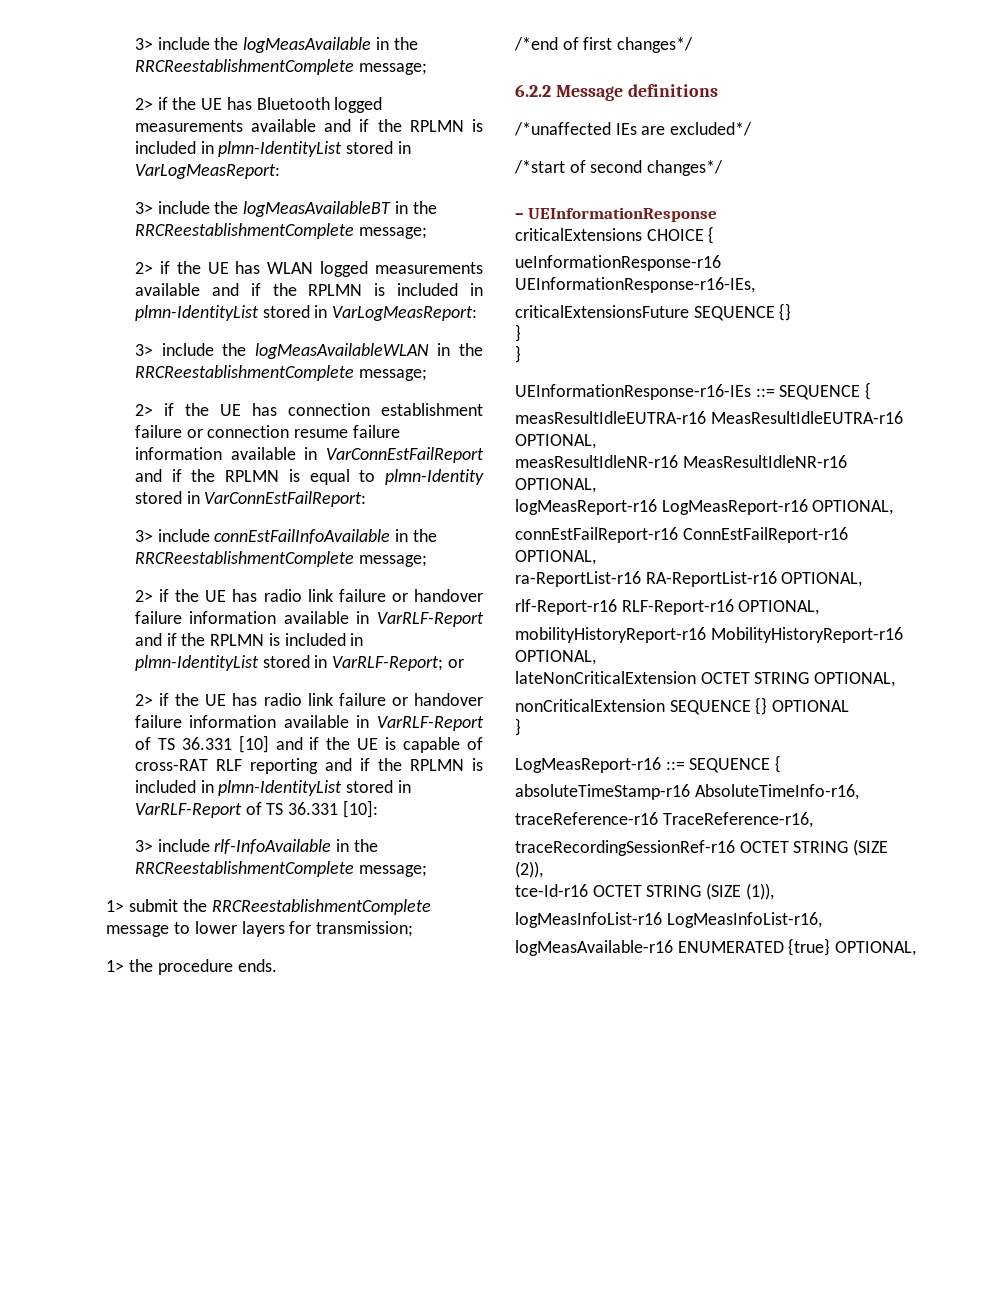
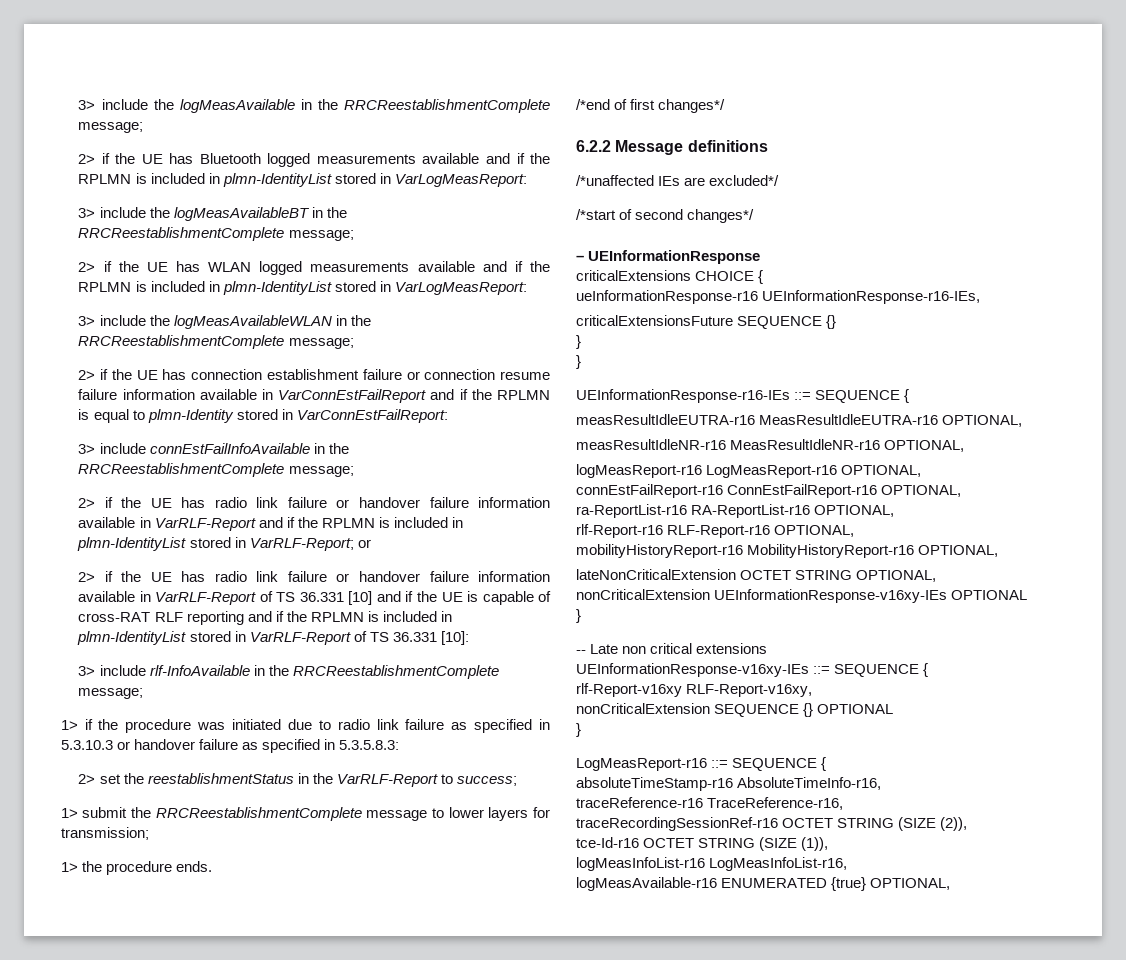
+ 1> if the procedure was initiated due to radio link failure as specified in 5.3.10.3 or handover failure as specified in 5.3.5.8.3:
+ 2> set the reestablishmentStatus in the VarRLF-Report to success;
+ nonCriticalExtension UEInformationResponse-v16xy-IEs OPTIONAL
+ }
+ -- Late non critical extensions
+ UEInformationResponse-v16xy-IEs ::= SEQUENCE {
+ rlf-Report-v16xy RLF-Report-v16xy,

